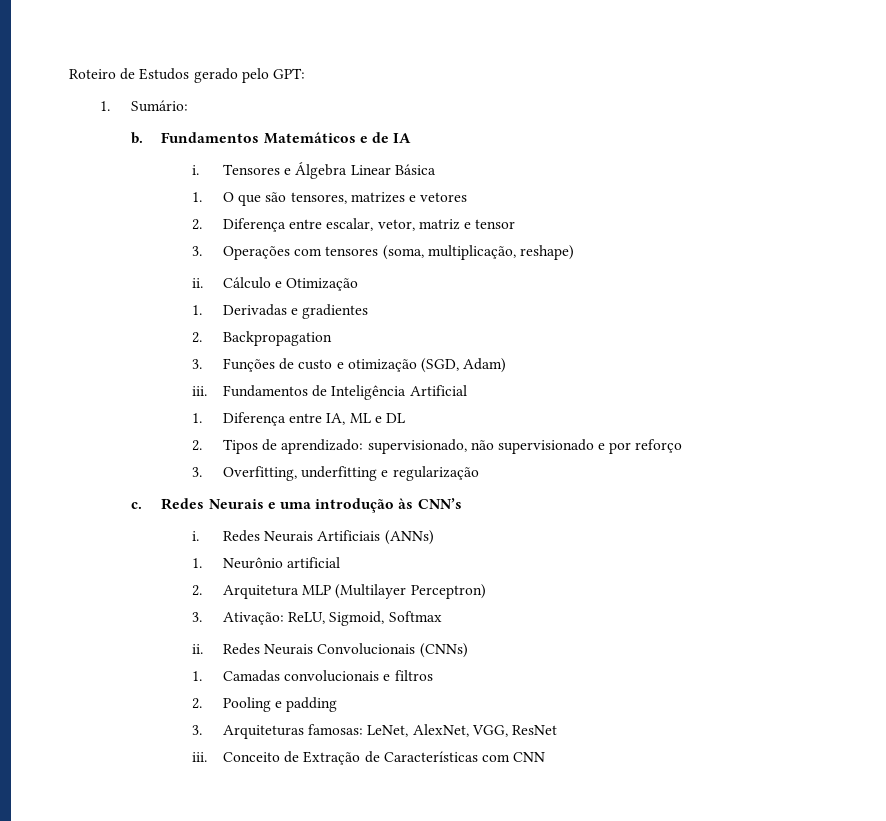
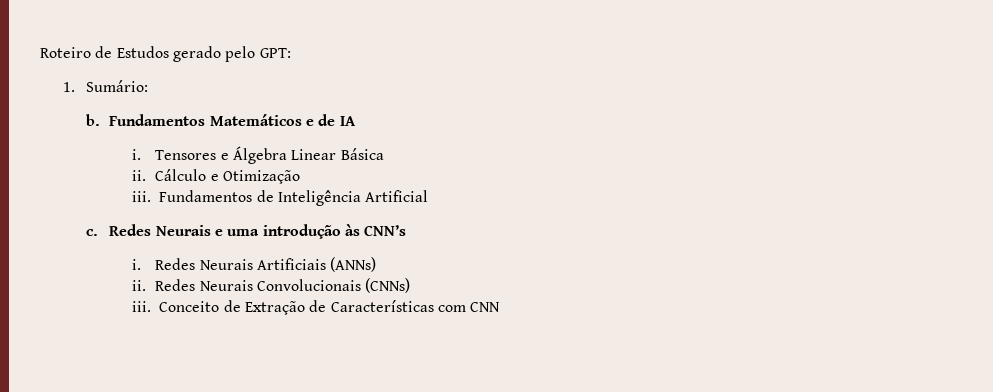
- 1. O que são tensores, matrizes e vetores
- 2. Diferença entre escalar, vetor, matriz e tensor
- 3. Operações com tensores (soma, multiplicação, reshape)
  ii. Cálculo e Otimização
- 1. Derivadas e gradientes
- 2. Backpropagation
- 3. Funções de custo e otimização (SGD, Adam)
- 1. Diferença entre IA, ML e DL
- 2. Tipos de aprendizado: supervisionado, não supervisionado e por reforço
- 3. Overfitting, underfitting e regularização
- 1. Neurônio artificial
- 2. Arquitetura MLP (Multilayer Perceptron)
- 3. Ativação: ReLU, Sigmoid, Softmax
  ii. Redes Neurais Convolucionais (CNNs)
- 1. Camadas convolucionais e filtros
- 2. Pooling e padding
- 3. Arquiteturas famosas: LeNet, AlexNet, VGG, ResNet

